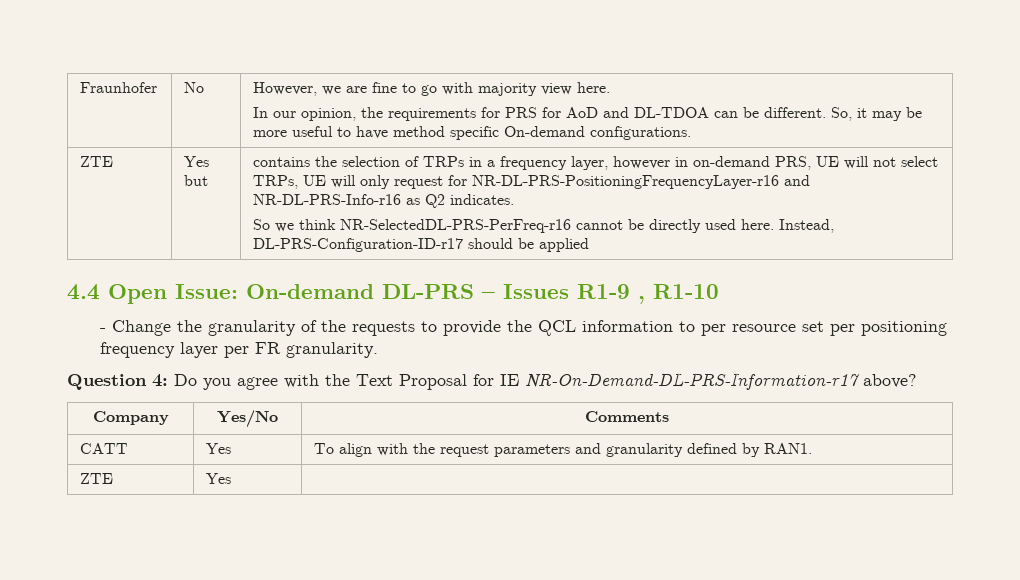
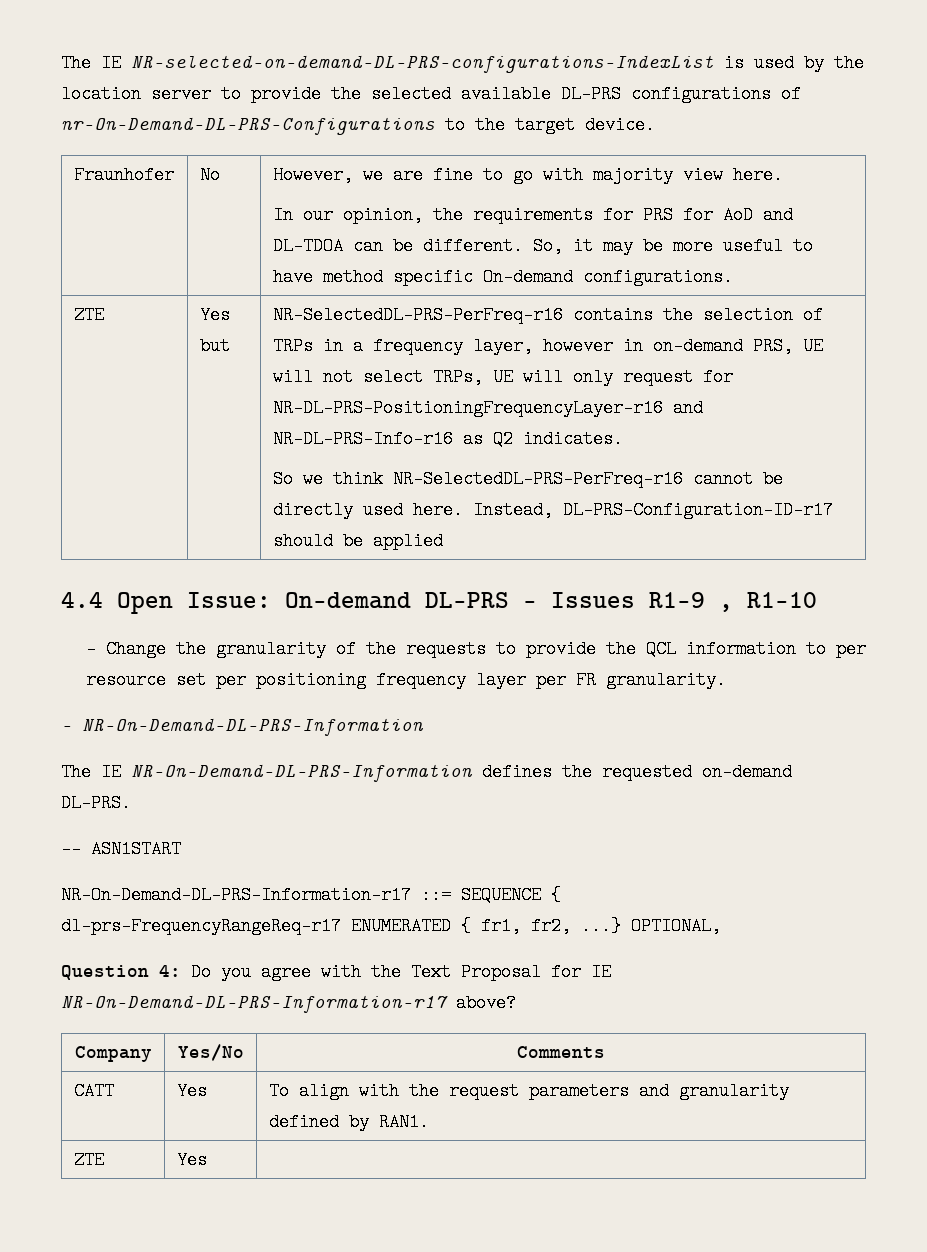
+ The IE NR-selected-on-demand-DL-PRS-configurations-IndexList is used by the location server to provide the selected available DL-PRS configurations of nr-On-Demand-DL-PRS-Configurations to the target device.
- contains the selection of TRPs in a frequency layer, however in on-demand PRS, UE will not select TRPs, UE will only request for NR-DL-PRS-PositioningFrequencyLayer-r16 and NR-DL-PRS-Info-r16 as Q2 indicates.
+ NR-SelectedDL-PRS-PerFreq-r16 contains the selection of TRPs in a frequency layer, however in on-demand PRS, UE will not select TRPs, UE will only request for NR-DL-PRS-PositioningFrequencyLayer-r16 and NR-DL-PRS-Info-r16 as Q2 indicates.
+ – NR-On-Demand-DL-PRS-Information
+ The IE NR-On-Demand-DL-PRS-Information defines the requested on-demand DL-PRS.
+ -- ASN1START
+ NR-On-Demand-DL-PRS-Information-r17 ::= SEQUENCE {
+ dl-prs-FrequencyRangeReq-r17 ENUMERATED { fr1, fr2, ...} OPTIONAL,

